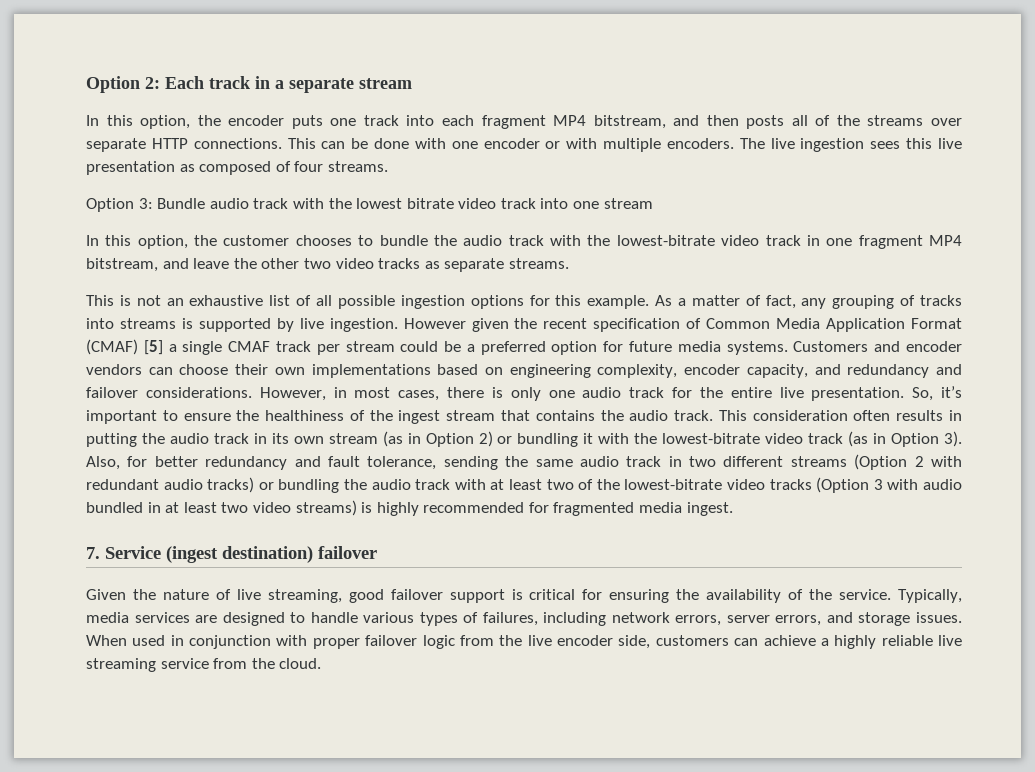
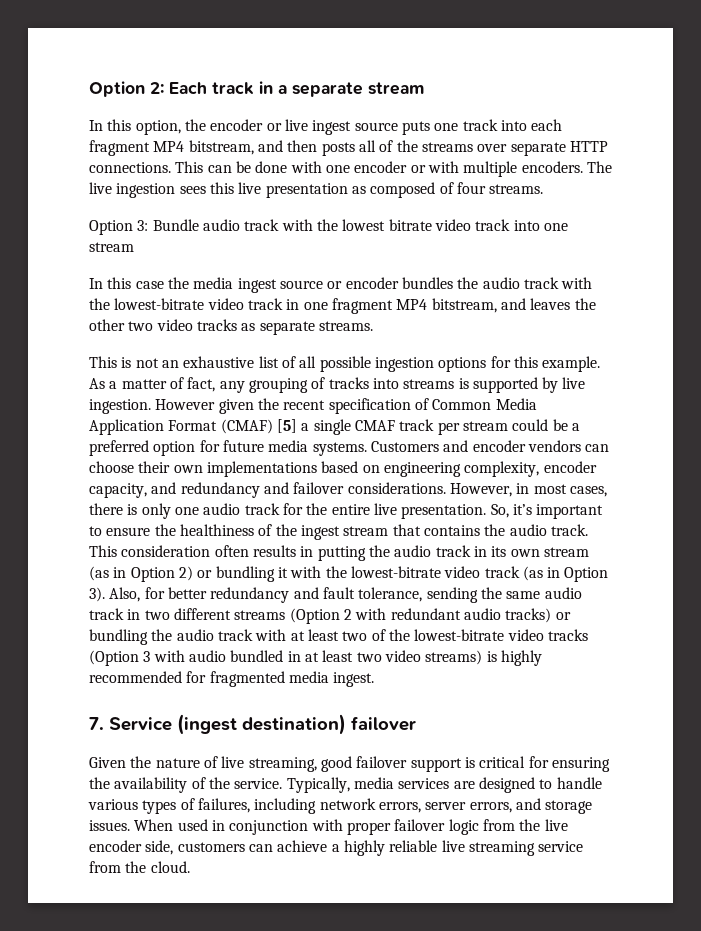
- In this option, the encoder puts one track into each fragment MP4 bitstream, and then posts all of the streams over separate HTTP connections.
+ In this option, the encoder or live ingest source puts one track into each fragment MP4 bitstream, and then posts all of the streams over separate HTTP connections.
- In this option, the customer chooses to bundle the audio track with the lowest-bitrate video track in one fragment MP4 bitstream, and leave the other two video tracks as separate streams.
+ In this case the media ingest source or encoder bundles the audio track with the lowest-bitrate video track in one fragment MP4 bitstream, and leaves the other two video tracks as separate streams.

